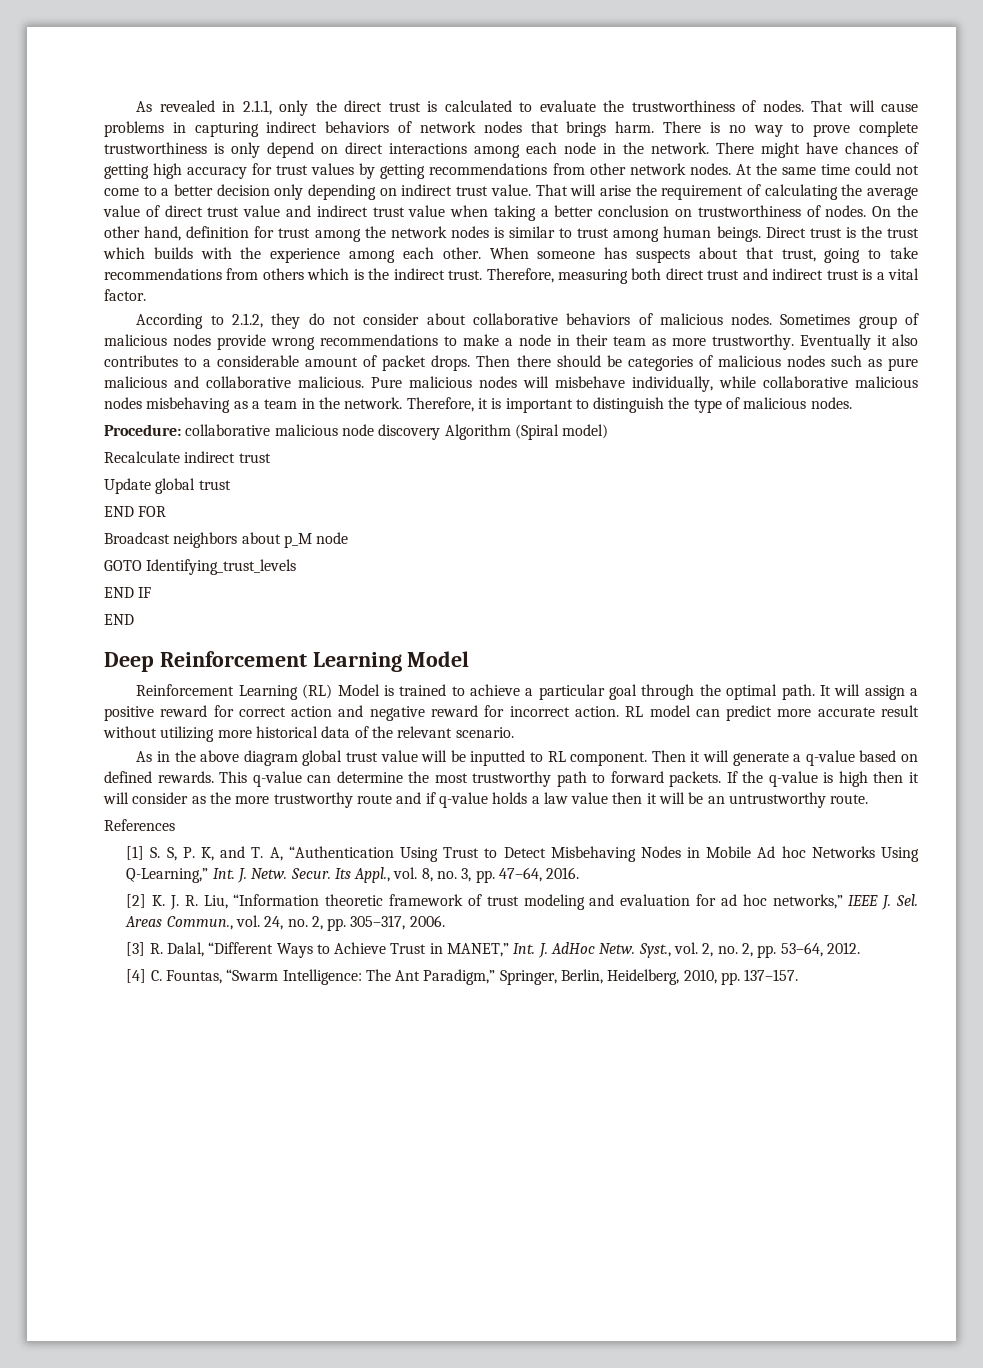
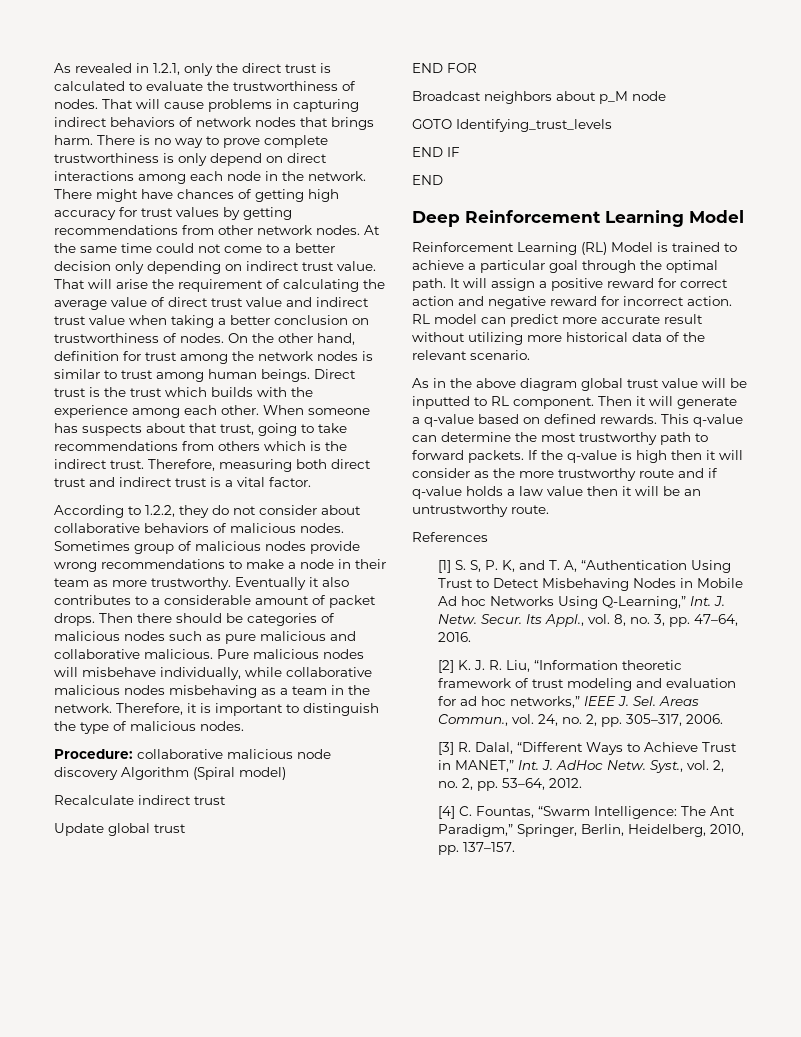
- As revealed in 2.1.1, only the direct trust is calculated to evaluate the trustworthiness of nodes.
+ As revealed in 1.2.1, only the direct trust is calculated to evaluate the trustworthiness of nodes.
- According to 2.1.2, they do not consider about collaborative behaviors of malicious nodes.
+ According to 1.2.2, they do not consider about collaborative behaviors of malicious nodes.

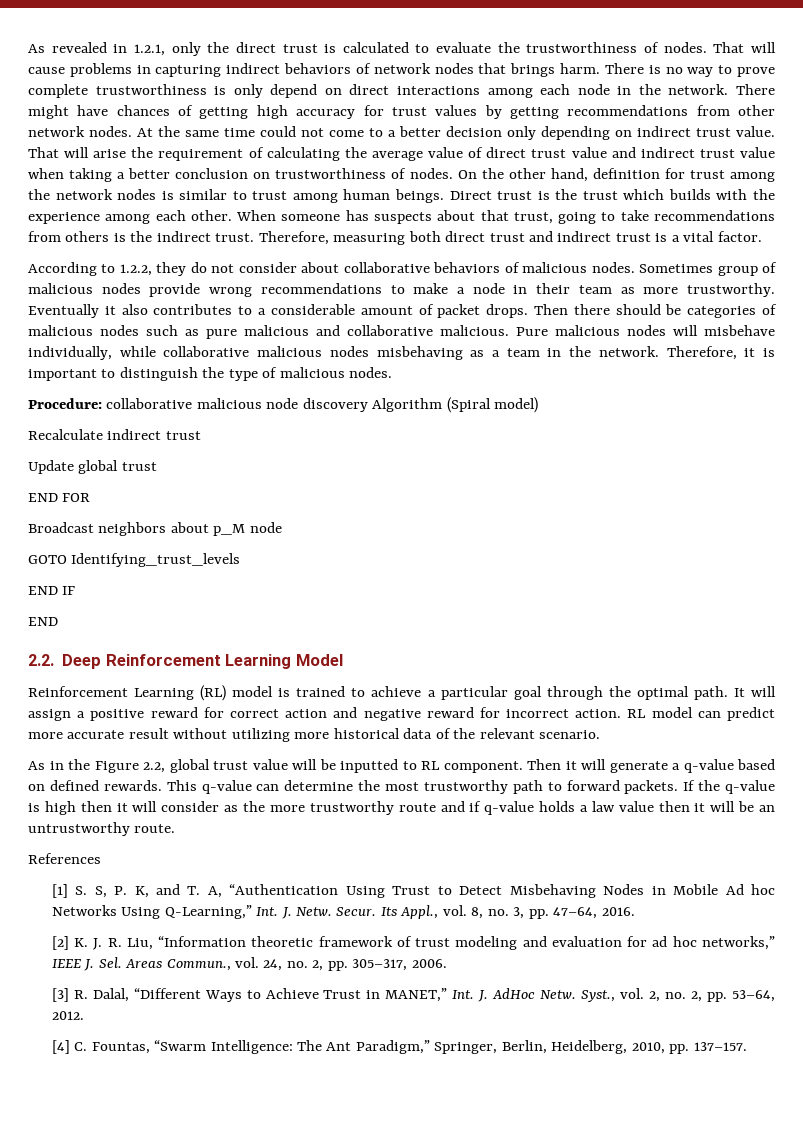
- When someone has suspects about that trust, going to take recommendations from others which is the indirect trust.
+ When someone has suspects about that trust, going to take recommendations from others is the indirect trust.
- Deep Reinforcement Learning Model
+ 2.2. Deep Reinforcement Learning Model
- Reinforcement Learning (RL) Model is trained to achieve a particular goal through the optimal path.
+ Reinforcement Learning (RL) model is trained to achieve a particular goal through the optimal path.
- As in the above diagram global trust value will be inputted to RL component.
+ As in the Figure 2.2, global trust value will be inputted to RL component.

